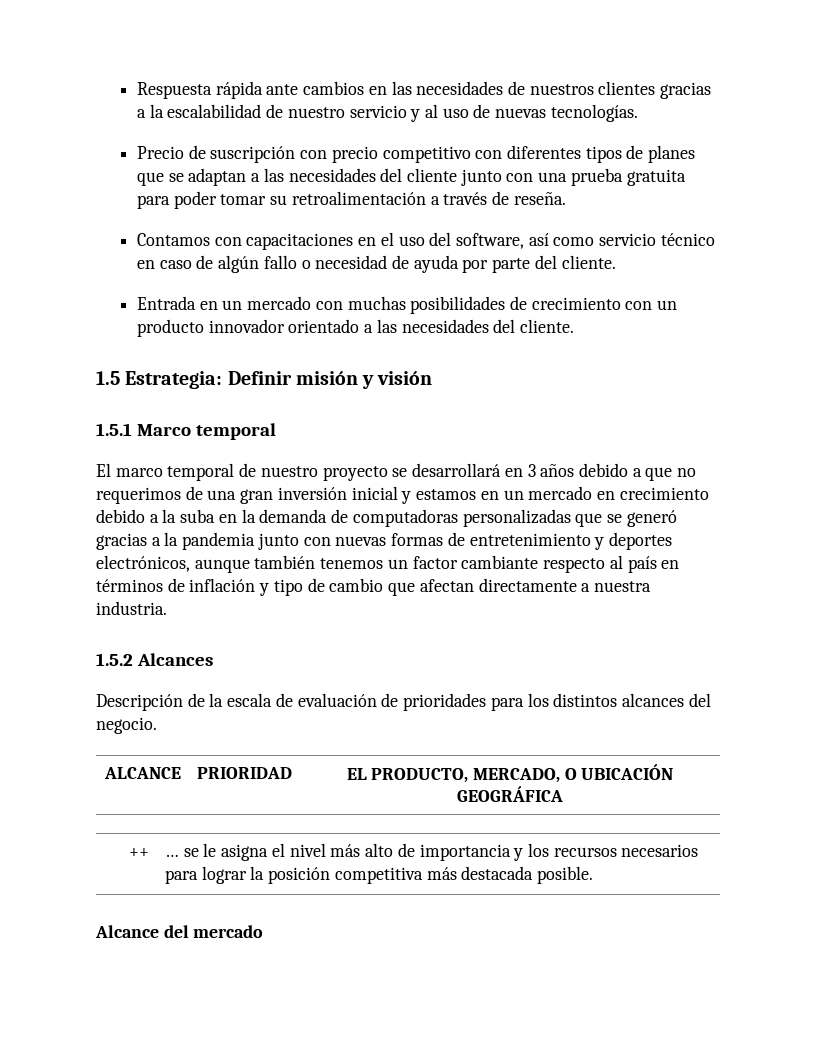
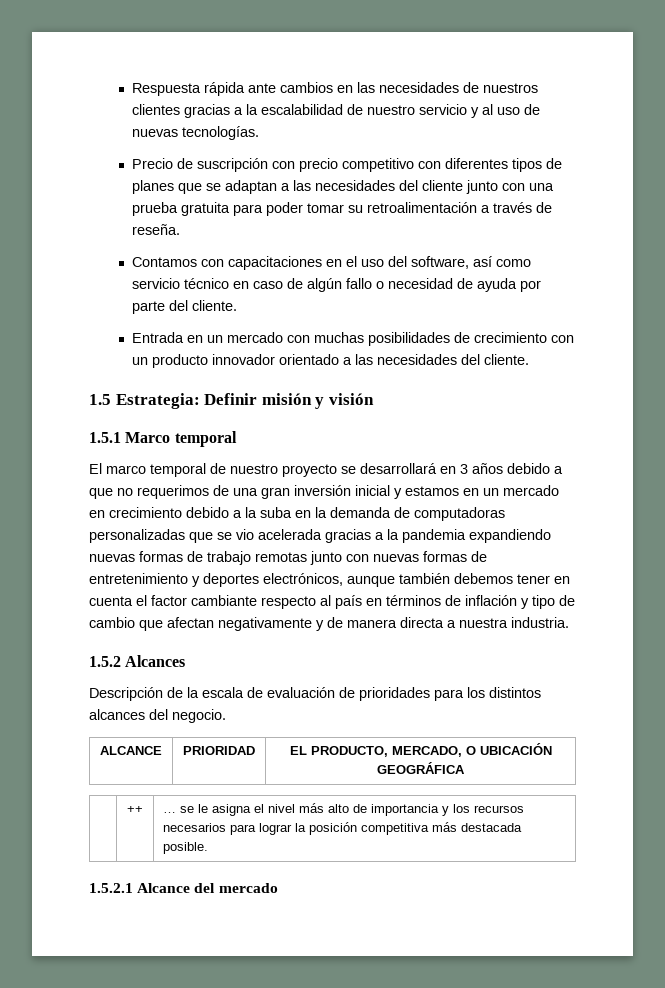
- El marco temporal de nuestro proyecto se desarrollará en 3 años debido a que no requerimos de una gran inversión inicial y estamos en un mercado en crecimiento debido a la suba en la demanda de computadoras personalizadas que se generó gracias a la pandemia junto con nuevas formas de entretenimiento y deportes electrónicos, aunque también tenemos un factor cambiante respecto al país en términos de inflación y tipo de cambio que afectan directamente a nuestra industria.
+ El marco temporal de nuestro proyecto se desarrollará en 3 años debido a que no requerimos de una gran inversión inicial y estamos en un mercado en crecimiento debido a la suba en la demanda de computadoras personalizadas que se vio acelerada gracias a la pandemia expandiendo nuevas formas de trabajo remotas junto con nuevas formas de entretenimiento y deportes electrónicos, aunque también debemos tener en cuenta el factor cambiante respecto al país en términos de inflación y tipo de cambio que afectan negativamente y de manera directa a nuestra industria.
- Alcance del mercado
+ 1.5.2.1 Alcance del mercado

